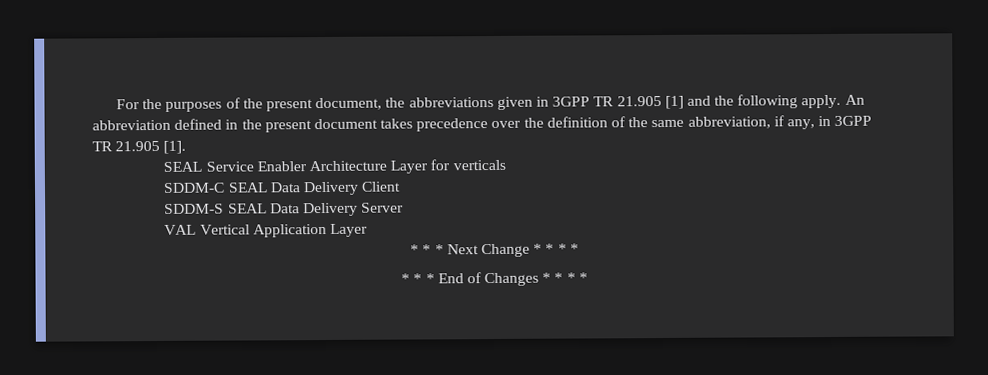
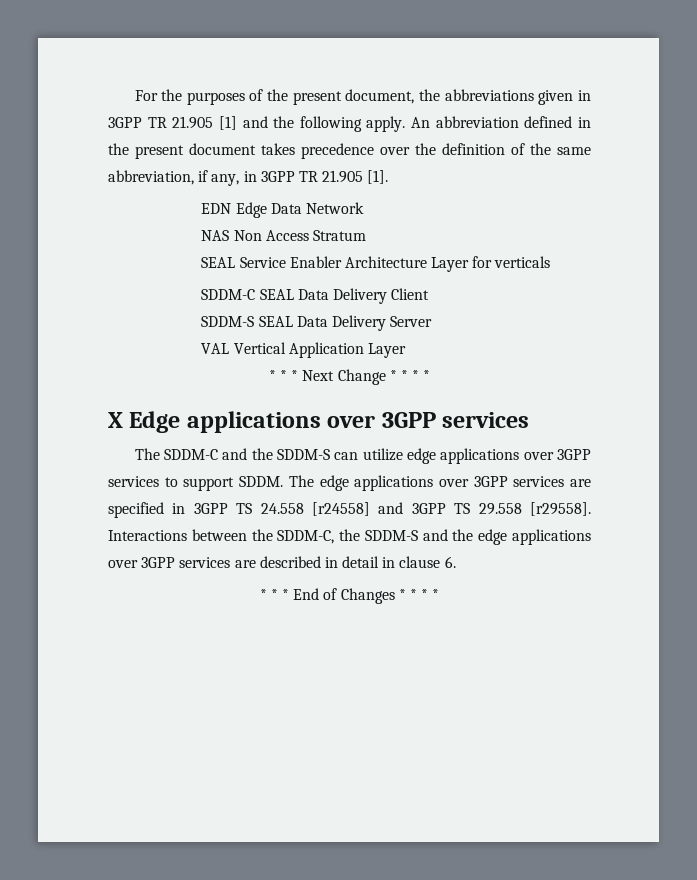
+ EDN Edge Data Network
+ NAS Non Access Stratum
+ X Edge applications over 3GPP services
+ The SDDM-C and the SDDM-S can utilize edge applications over 3GPP services to support SDDM. The edge applications over 3GPP services are specified in 3GPP TS 24.558 [r24558] and 3GPP TS 29.558 [r29558]. Interactions between the SDDM-C, the SDDM-S and the edge applications over 3GPP services are described in detail in clause 6.

